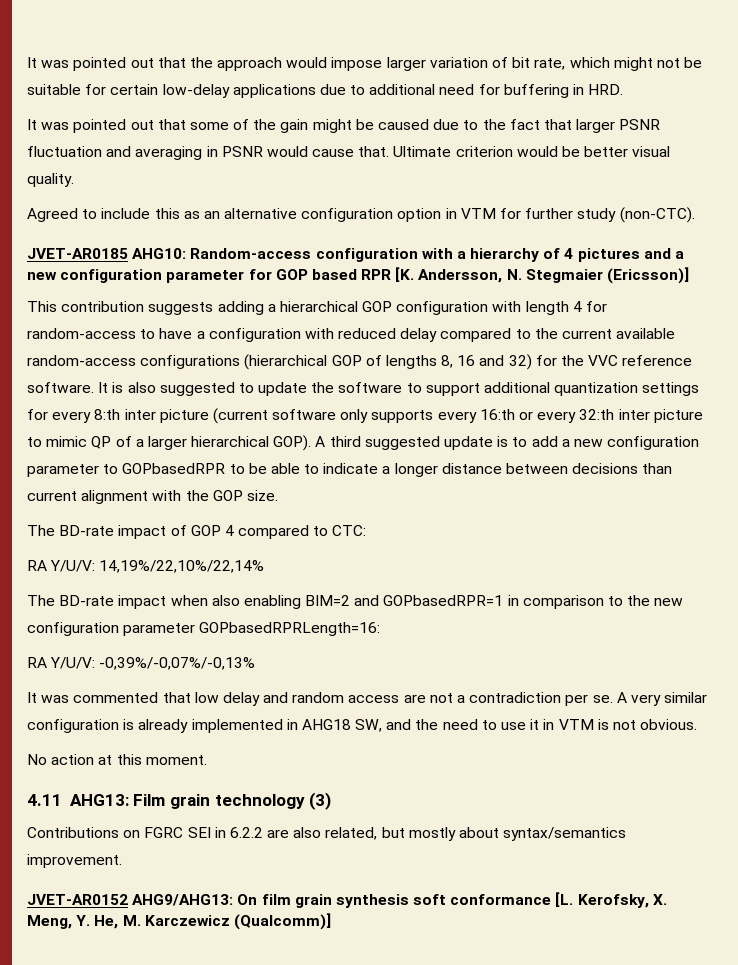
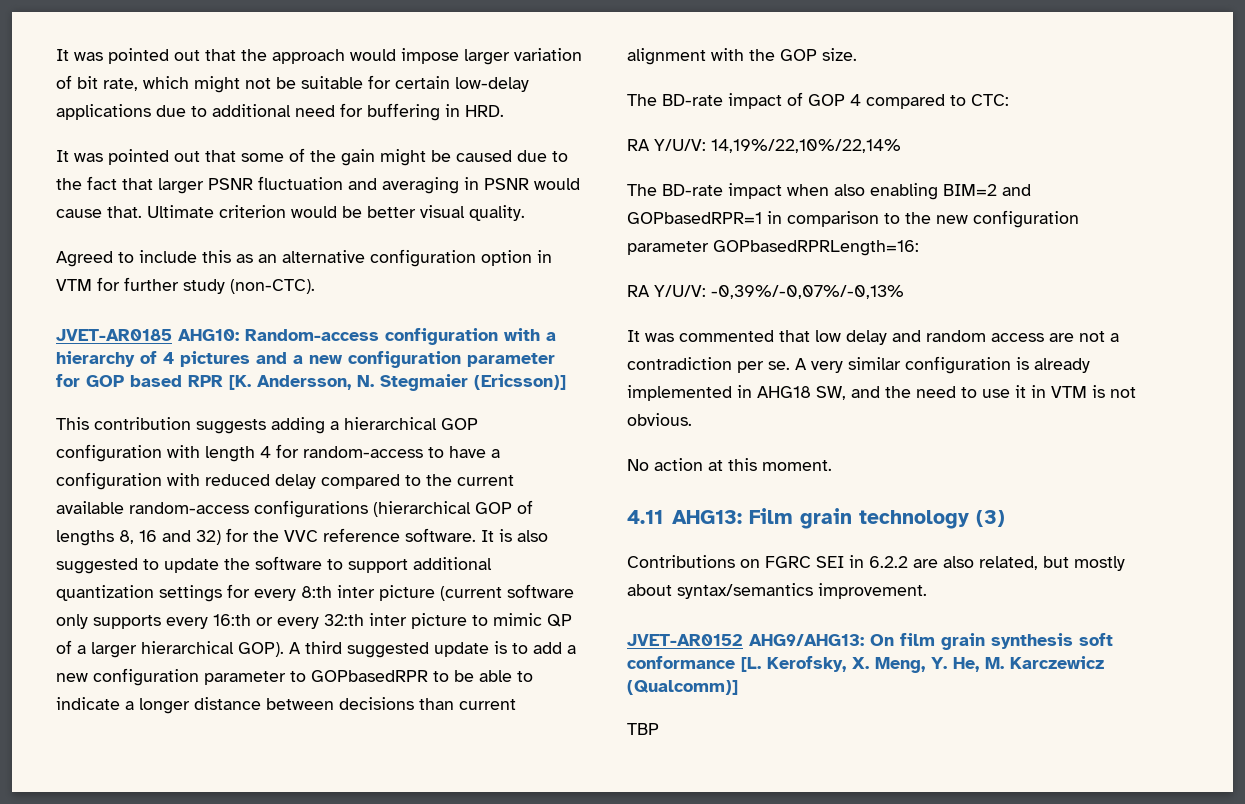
+ TBP

